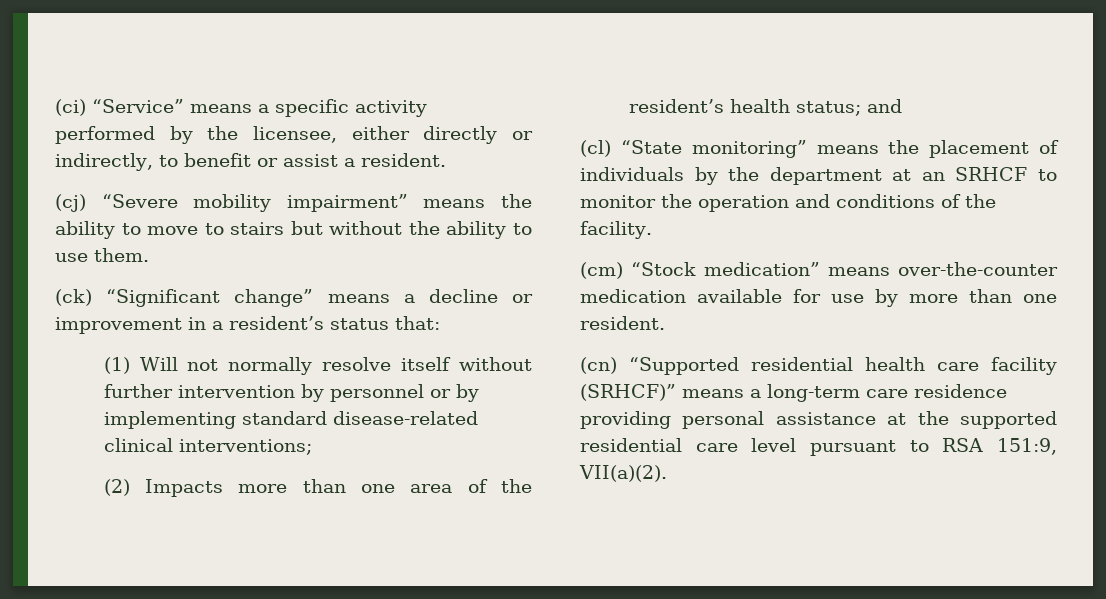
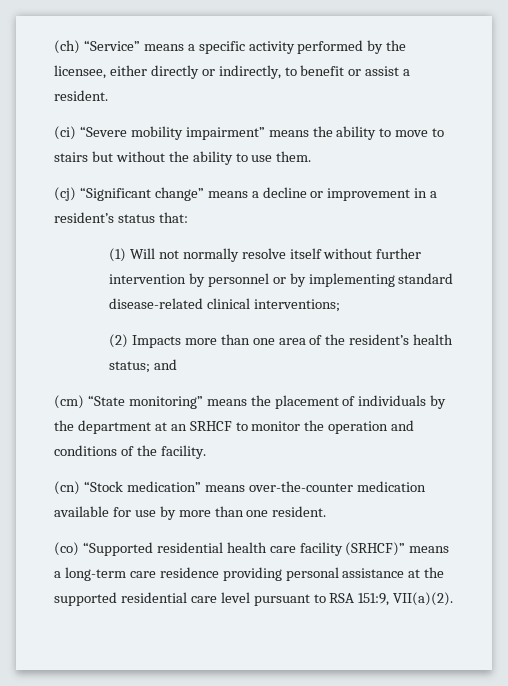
- (ci) “Service” means a specific activity performed by the licensee, either directly or indirectly, to benefit or assist a resident.
+ (ch) “Service” means a specific activity performed by the licensee, either directly or indirectly, to benefit or assist a resident.
- (cj) “Severe mobility impairment” means the ability to move to stairs but without the ability to use them.
+ (ci) “Severe mobility impairment” means the ability to move to stairs but without the ability to use them.
- (ck) “Significant change” means a decline or improvement in a resident’s status that:
+ (cj) “Significant change” means a decline or improvement in a resident’s status that:
- (cl) “State monitoring” means the placement of individuals by the department at an SRHCF to monitor the operation and conditions of the facility.
+ (cm) “State monitoring” means the placement of individuals by the department at an SRHCF to monitor the operation and conditions of the facility.
- (cm) “Stock medication” means over-the-counter medication available for use by more than one resident.
+ (cn) “Stock medication” means over-the-counter medication available for use by more than one resident.
- (cn) “Supported residential health care facility (SRHCF)” means a long-term care residence providing personal assistance at the supported residential care level pursuant to RSA 151:9, VII(a)(2).
+ (co) “Supported residential health care facility (SRHCF)” means a long-term care residence providing personal assistance at the supported residential care level pursuant to RSA 151:9, VII(a)(2).

